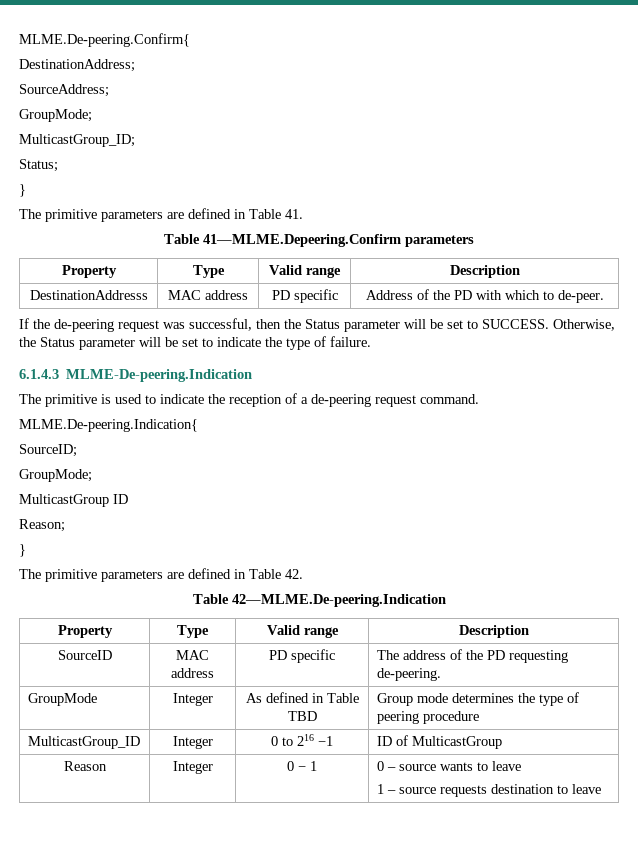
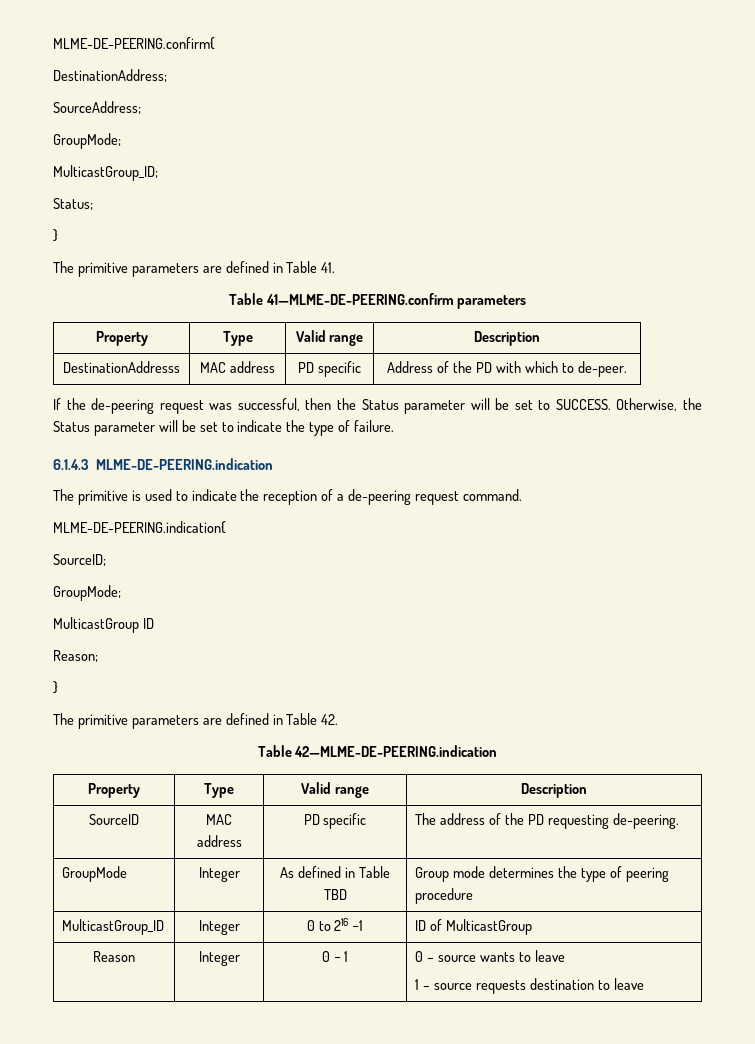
- MLME.De-peering.Confirm{
+ MLME-DE-PEERING.confirm{
- Table 41—MLME.Depeering.Confirm parameters
+ Table 41—MLME-DE-PEERING.confirm parameters
- 6.1.4.3 MLME-De-peering.Indication
+ 6.1.4.3 MLME-DE-PEERING.indication
- MLME.De-peering.Indication{
+ MLME-DE-PEERING.indication{
- Table 42—MLME.De-peering.Indication
+ Table 42—MLME-DE-PEERING.indication

